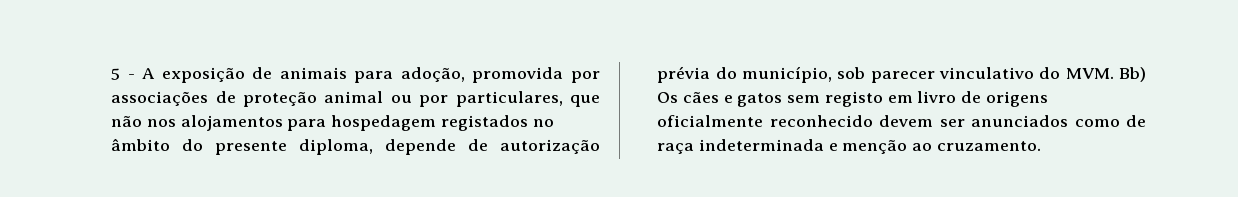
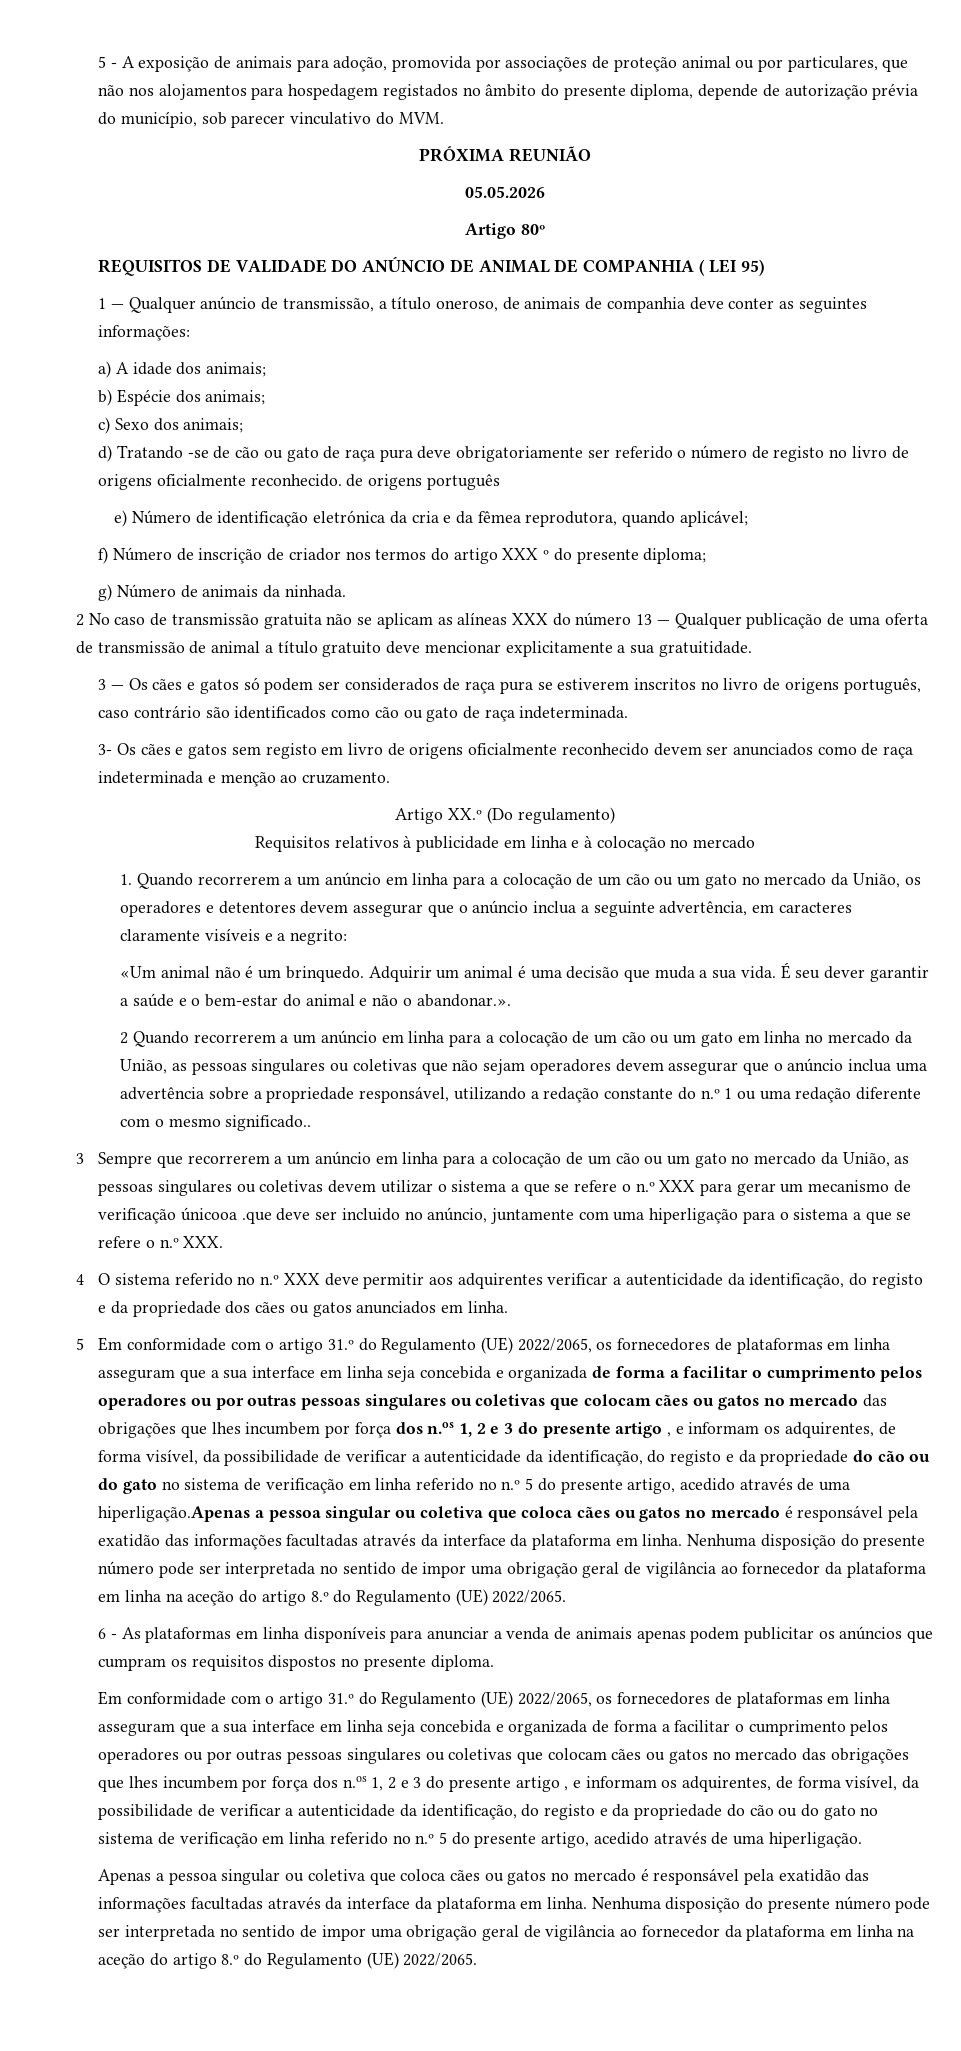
- 5 - A exposição de animais para adoção, promovida por associações de proteção animal ou por particulares, que não nos alojamentos para hospedagem registados no âmbito do presente diploma, depende de autorização prévia do município, sob parecer vinculativo do MVM. Bb) Os cães e gatos sem registo em livro de origens oficialmente reconhecido devem ser anunciados como de raça indeterminada e menção ao cruzamento.
+ 5 - A exposição de animais para adoção, promovida por associações de proteção animal ou por particulares, que não nos alojamentos para hospedagem registados no âmbito do presente diploma, depende de autorização prévia do município, sob parecer vinculativo do MVM.
+ PRÓXIMA REUNIÃO
+ 05.05.2026
+ Artigo 80º
+ REQUISITOS DE VALIDADE DO ANÚNCIO DE ANIMAL DE COMPANHIA ( LEI 95)
+ 1 — Qualquer anúncio de transmissão, a título oneroso, de animais de companhia deve conter as seguintes informações:
+ a) A idade dos animais;
+ b) Espécie dos animais;
+ c) Sexo dos animais;
+ d) Tratando -se de cão ou gato de raça pura deve obrigatoriamente ser referido o número de registo no livro de origens oficialmente reconhecido. de origens português
+ e) Número de identificação eletrónica da cria e da fêmea reprodutora, quando aplicável;
+ f) Número de inscrição de criador nos termos do artigo XXX º do presente diploma;
+ g) Número de animais da ninhada.
+ 2 No caso de transmissão gratuita não se aplicam as alíneas XXX do número 13 — Qualquer publicação de uma oferta de transmissão de animal a título gratuito deve mencionar explicitamente a sua gratuitidade.
+ 3 — Os cães e gatos só podem ser considerados de raça pura se estiverem inscritos no livro de origens português, caso contrário são identificados como cão ou gato de raça indeterminada.
+ 3- Os cães e gatos sem registo em livro de origens oficialmente reconhecido devem ser anunciados como de raça indeterminada e menção ao cruzamento.
+ Artigo XX.º (Do regulamento)
+ Requisitos relativos à publicidade em linha e à colocação no mercado
+ 1. Quando recorrerem a um anúncio em linha para a colocação de um cão ou um gato no mercado da União, os operadores e detentores devem assegurar que o anúncio inclua a seguinte advertência, em caracteres claramente visíveis e a negrito:
+ «Um animal não é um brinquedo. Adquirir um animal é uma decisão que muda a sua vida. É seu dever garantir a saúde e o bem-estar do animal e não o abandonar.».
+ 2 Quando recorrerem a um anúncio em linha para a colocação de um cão ou um gato em linha no mercado da União, as pessoas singulares ou coletivas que não sejam operadores devem assegurar que o anúncio inclua uma advertência sobre a propriedade responsável, utilizando a redação constante do n.º 1 ou uma redação diferente com o mesmo significado..
+ 3 Sempre que recorrerem a um anúncio em linha para a colocação de um cão ou um gato no mercado da União, as pessoas singulares ou coletivas devem utilizar o sistema a que se refere o n.º XXX para gerar um mecanismo de verificação únicooa .que deve ser incluido no anúncio, juntamente com uma hiperligação para o sistema a que se refere o n.º XXX.
+ 4 O sistema referido no n.º XXX deve permitir aos adquirentes verificar a autenticidade da identificação, do registo e da propriedade dos cães ou gatos anunciados em linha.
+ 5 Em conformidade com o artigo 31.º do Regulamento (UE) 2022/2065, os fornecedores de plataformas em linha asseguram que a sua interface em linha seja concebida e organizada de forma a facilitar o cumprimento pelos operadores ou por outras pessoas singulares ou coletivas que colocam cães ou gatos no mercado das obrigações que lhes incumbem por força dos n.os 1, 2 e 3 do presente artigo , e informam os adquirentes, de forma visível, da possibilidade de verificar a autenticidade da identificação, do registo e da propriedade do cão ou do gato no sistema de verificação em linha referido no n.º 5 do presente artigo, acedido através de uma hiperligação.Apenas a pessoa singular ou coletiva que coloca cães ou gatos no mercado é responsável pela exatidão das informações facultadas através da interface da plataforma em linha. Nenhuma disposição do presente número pode ser interpretada no sentido de impor uma obrigação geral de vigilância ao fornecedor da plataforma em linha na aceção do artigo 8.º do Regulamento (UE) 2022/2065.
+ 6 - As plataformas em linha disponíveis para anunciar a venda de animais apenas podem publicitar os anúncios que cumpram os requisitos dispostos no presente diploma.
+ Em conformidade com o artigo 31.º do Regulamento (UE) 2022/2065, os fornecedores de plataformas em linha asseguram que a sua interface em linha seja concebida e organizada de forma a facilitar o cumprimento pelos operadores ou por outras pessoas singulares ou coletivas que colocam cães ou gatos no mercado das obrigações que lhes incumbem por força dos n.os 1, 2 e 3 do presente artigo , e informam os adquirentes, de forma visível, da possibilidade de verificar a autenticidade da identificação, do registo e da propriedade do cão ou do gato no sistema de verificação em linha referido no n.º 5 do presente artigo, acedido através de uma hiperligação.
+ Apenas a pessoa singular ou coletiva que coloca cães ou gatos no mercado é responsável pela exatidão das informações facultadas através da interface da plataforma em linha. Nenhuma disposição do presente número pode ser interpretada no sentido de impor uma obrigação geral de vigilância ao fornecedor da plataforma em linha na aceção do artigo 8.º do Regulamento (UE) 2022/2065.

